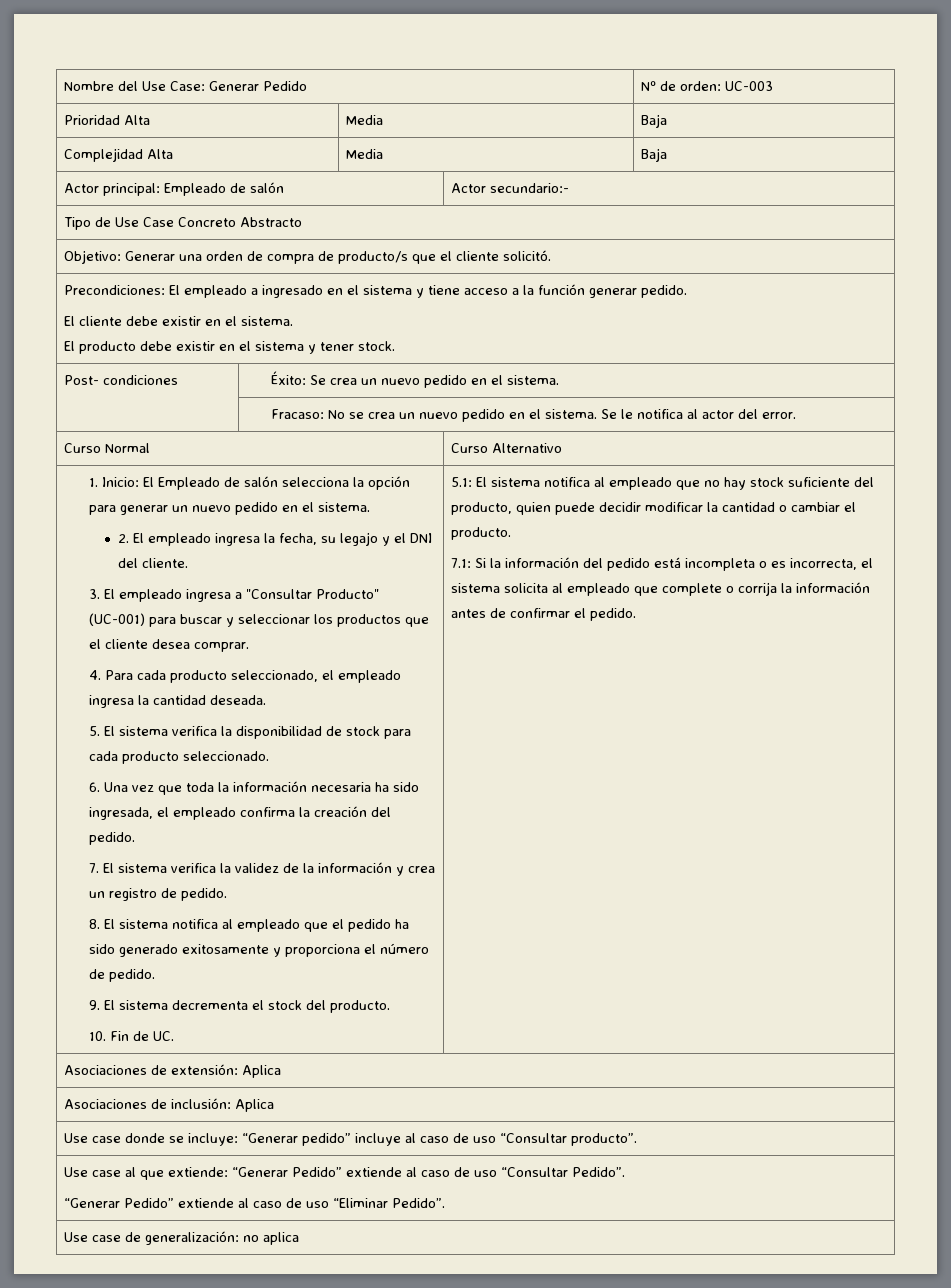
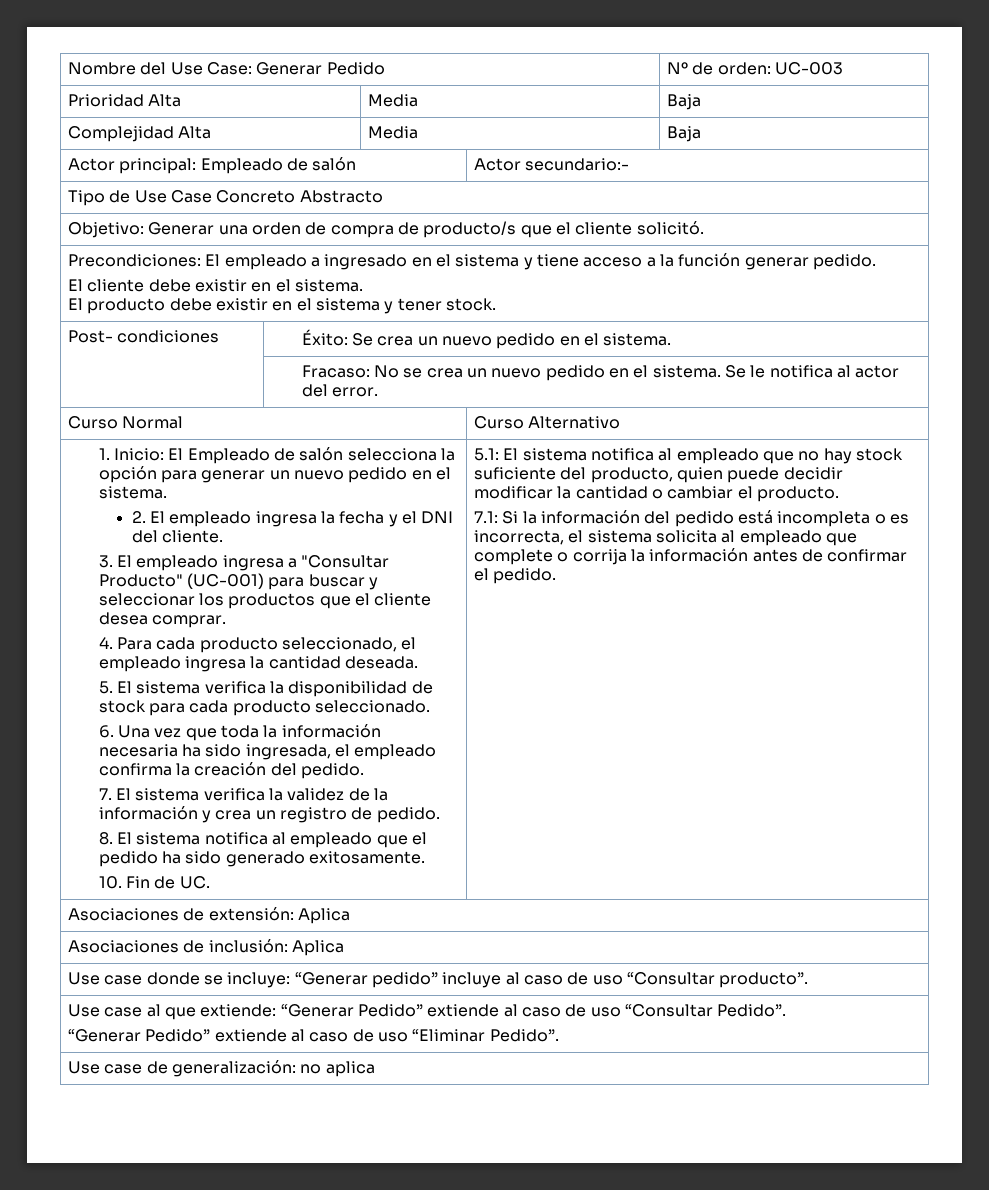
- 2. El empleado ingresa la fecha, su legajo y el DNI del cliente.
+ 2. El empleado ingresa la fecha y el DNI del cliente.
- 8. El sistema notifica al empleado que el pedido ha sido generado exitosamente y proporciona el número de pedido.
- 9. El sistema decrementa el stock del producto.
+ 8. El sistema notifica al empleado que el pedido ha sido generado exitosamente.

